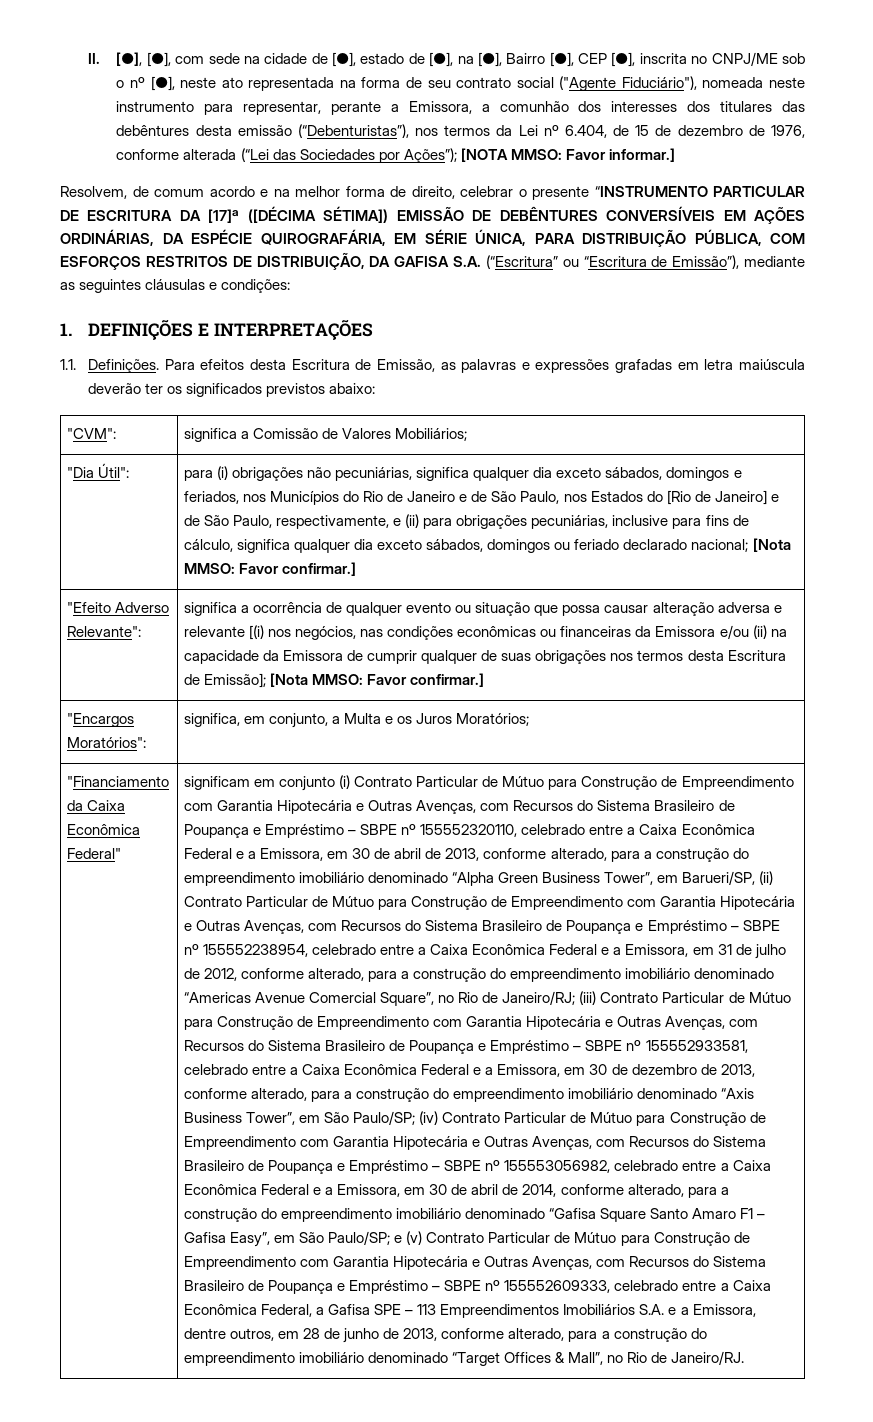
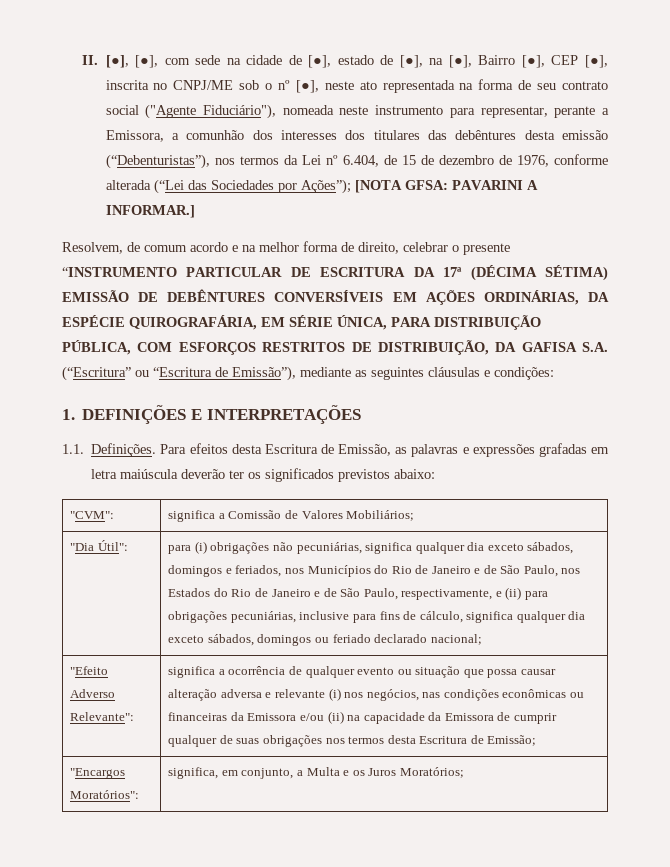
- [NOTA MMSO: Favor informar.]
+ [NOTA GFSA: PAVARINI A INFORMAR.]
- Resolvem, de comum acordo e na melhor forma de direito, celebrar o presente “INSTRUMENTO PARTICULAR DE ESCRITURA DA [17]ª ([DÉCIMA SÉTIMA]) EMISSÃO DE DEBÊNTURES CONVERSÍVEIS EM AÇÕES ORDINÁRIAS, DA ESPÉCIE QUIROGRAFÁRIA, EM SÉRIE ÚNICA, PARA DISTRIBUIÇÃO PÚBLICA, COM ESFORÇOS RESTRITOS DE DISTRIBUIÇÃO, DA GAFISA S.A. (“Escritura” ou “Escritura de Emissão”), mediante as seguintes cláusulas e condições:
+ Resolvem, de comum acordo e na melhor forma de direito, celebrar o presente “INSTRUMENTO PARTICULAR DE ESCRITURA DA 17ª (DÉCIMA SÉTIMA) EMISSÃO DE DEBÊNTURES CONVERSÍVEIS EM AÇÕES ORDINÁRIAS, DA ESPÉCIE QUIROGRAFÁRIA, EM SÉRIE ÚNICA, PARA DISTRIBUIÇÃO PÚBLICA, COM ESFORÇOS RESTRITOS DE DISTRIBUIÇÃO, DA GAFISA S.A. (“Escritura” ou “Escritura de Emissão”), mediante as seguintes cláusulas e condições:
- para (i) obrigações não pecuniárias, significa qualquer dia exceto sábados, domingos e feriados, nos Municípios do Rio de Janeiro e de São Paulo, nos Estados do [Rio de Janeiro] e de São Paulo, respectivamente, e (ii) para obrigações pecuniárias, inclusive para fins de cálculo, significa qualquer dia exceto sábados, domingos ou feriado declarado nacional; [Nota MMSO: Favor confirmar.]
+ para (i) obrigações não pecuniárias, significa qualquer dia exceto sábados, domingos e feriados, nos Municípios do Rio de Janeiro e de São Paulo, nos Estados do Rio de Janeiro e de São Paulo, respectivamente, e (ii) para obrigações pecuniárias, inclusive para fins de cálculo, significa qualquer dia exceto sábados, domingos ou feriado declarado nacional;
- significa a ocorrência de qualquer evento ou situação que possa causar alteração adversa e relevante [(i) nos negócios, nas condições econômicas ou financeiras da Emissora e/ou (ii) na capacidade da Emissora de cumprir qualquer de suas obrigações nos termos desta Escritura de Emissão]; [Nota MMSO: Favor confirmar.]
+ significa a ocorrência de qualquer evento ou situação que possa causar alteração adversa e relevante (i) nos negócios, nas condições econômicas ou financeiras da Emissora e/ou (ii) na capacidade da Emissora de cumprir qualquer de suas obrigações nos termos desta Escritura de Emissão;
- "Financiamento da Caixa Econômica Federal" | significam em conjunto (i) Contrato Particular de Mútuo para Construção de Empreendimento com Garantia Hipotecária e Outras Avenças, com Recursos do Sistema Brasileiro de Poupança e Empréstimo – SBPE nº 155552320110, celebrado entre a Caixa Econômica Federal e a Emissora, em 30 de abril de 2013, conforme alterado, para a construção do empreendimento imobiliário denominado “Alpha Green Business Tower”, em Barueri/SP, (ii) Contrato Particular de Mútuo para Construção de Empreendimento com Garantia Hipotecária e Outras Avenças, com Recursos do Sistema Brasileiro de Poupança e Empréstimo – SBPE nº 155552238954, celebrado entre a Caixa Econômica Federal e a Emissora, em 31 de julho de 2012, conforme alterado, para a construção do empreendimento imobiliário denominado “Americas Avenue Comercial Square”, no Rio de Janeiro/RJ; (iii) Contrato Particular de Mútuo para Construção de Empreendimento com Garantia Hipotecária e Outras Avenças, com Recursos do Sistema Brasileiro de Poupança e Empréstimo – SBPE nº 155552933581, celebrado entre a Caixa Econômica Federal e a Emissora, em 30 de dezembro de 2013, conforme alterado, para a construção do empreendimento imobiliário denominado “Axis Business Tower”, em São Paulo/SP; (iv) Contrato Particular de Mútuo para Construção de Empreendimento com Garantia Hipotecária e Outras Avenças, com Recursos do Sistema Brasileiro de Poupança e Empréstimo – SBPE nº 155553056982, celebrado entre a Caixa Econômica Federal e a Emissora, em 30 de abril de 2014, conforme alterado, para a construção do empreendimento imobiliário denominado “Gafisa Square Santo Amaro F1 – Gafisa Easy”, em São Paulo/SP; e (v) Contrato Particular de Mútuo para Construção de Empreendimento com Garantia Hipotecária e Outras Avenças, com Recursos do Sistema Brasileiro de Poupança e Empréstimo – SBPE nº 155552609333, celebrado entre a Caixa Econômica Federal, a Gafisa SPE – 113 Empreendimentos Imobiliários S.A. e a Emissora, dentre outros, em 28 de junho de 2013, conforme alterado, para a construção do empreendimento imobiliário denominado “Target Offices & Mall”, no Rio de Janeiro/RJ.

